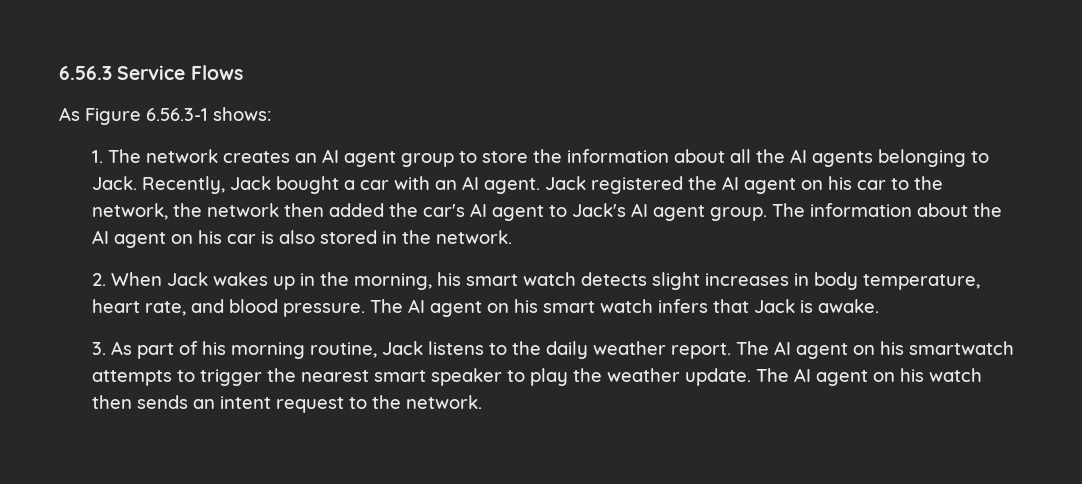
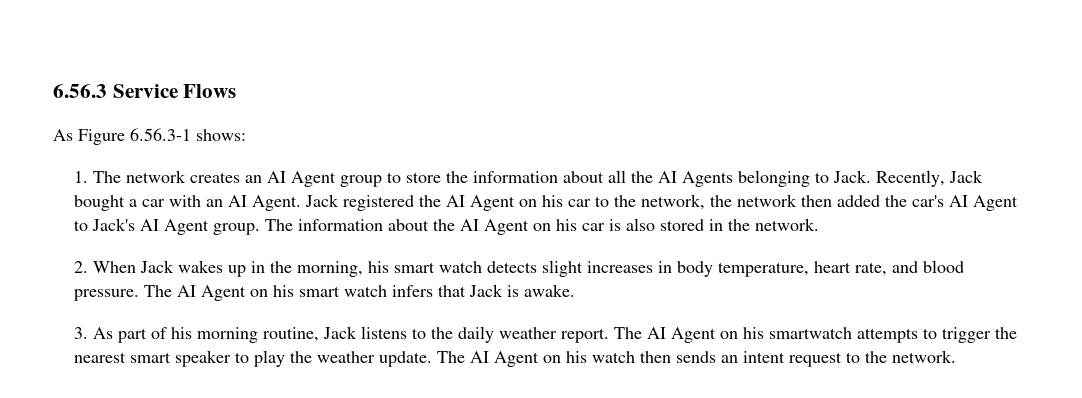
- 1. The network creates an AI agent group to store the information about all the AI agents belonging to Jack.
+ 1. The network creates an AI Agent group to store the information about all the AI Agents belonging to Jack.
- Recently, Jack bought a car with an AI agent.
+ Recently, Jack bought a car with an AI Agent.
- Jack registered the AI agent on his car to the network, the network then added the car's AI agent to Jack's AI agent group.
+ Jack registered the AI Agent on his car to the network, the network then added the car's AI Agent to Jack's AI Agent group.
- The information about the AI agent on his car is also stored in the network.
+ The information about the AI Agent on his car is also stored in the network.
- The AI agent on his smart watch infers that Jack is awake.
+ The AI Agent on his smart watch infers that Jack is awake.
- The AI agent on his smartwatch attempts to trigger the nearest smart speaker to play the weather update.
+ The AI Agent on his smartwatch attempts to trigger the nearest smart speaker to play the weather update.
- The AI agent on his watch then sends an intent request to the network.
+ The AI Agent on his watch then sends an intent request to the network.

